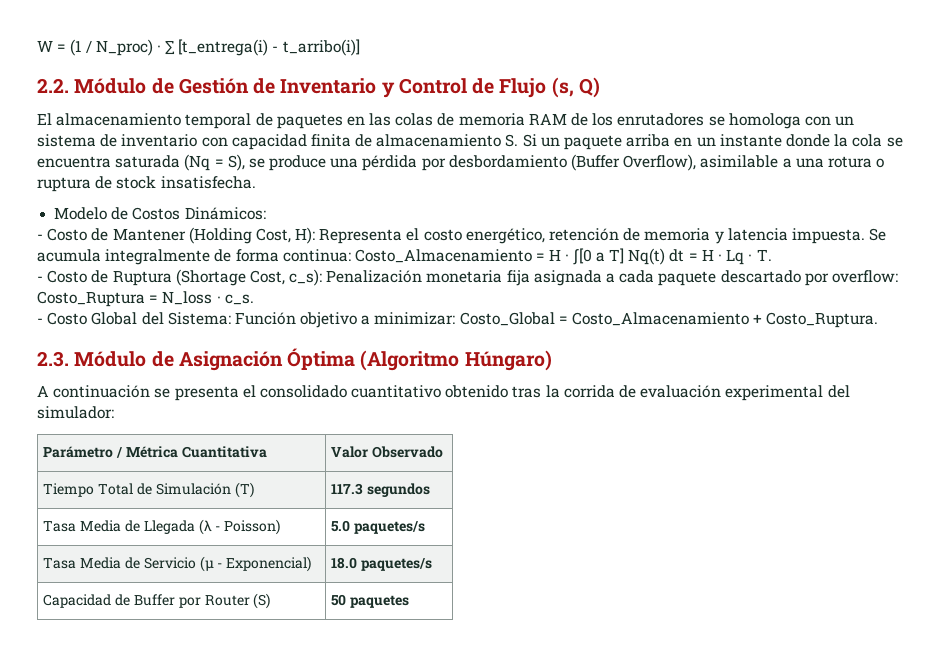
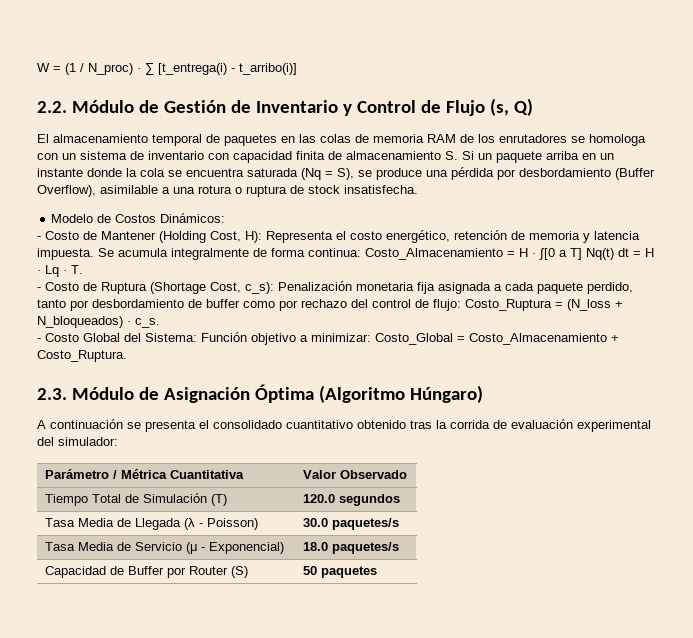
- - Costo de Ruptura (Shortage Cost, c_s): Penalización monetaria fija asignada a cada paquete descartado por overflow: Costo_Ruptura = N_loss · c_s.
+ - Costo de Ruptura (Shortage Cost, c_s): Penalización monetaria fija asignada a cada paquete perdido, tanto por desbordamiento de buffer como por rechazo del control de flujo: Costo_Ruptura = (N_loss + N_bloqueados) · c_s.
- Tiempo Total de Simulación (T) | 117.3 segundos
+ Tiempo Total de Simulación (T) | 120.0 segundos
- Tasa Media de Llegada (λ - Poisson) | 5.0 paquetes/s
+ Tasa Media de Llegada (λ - Poisson) | 30.0 paquetes/s

